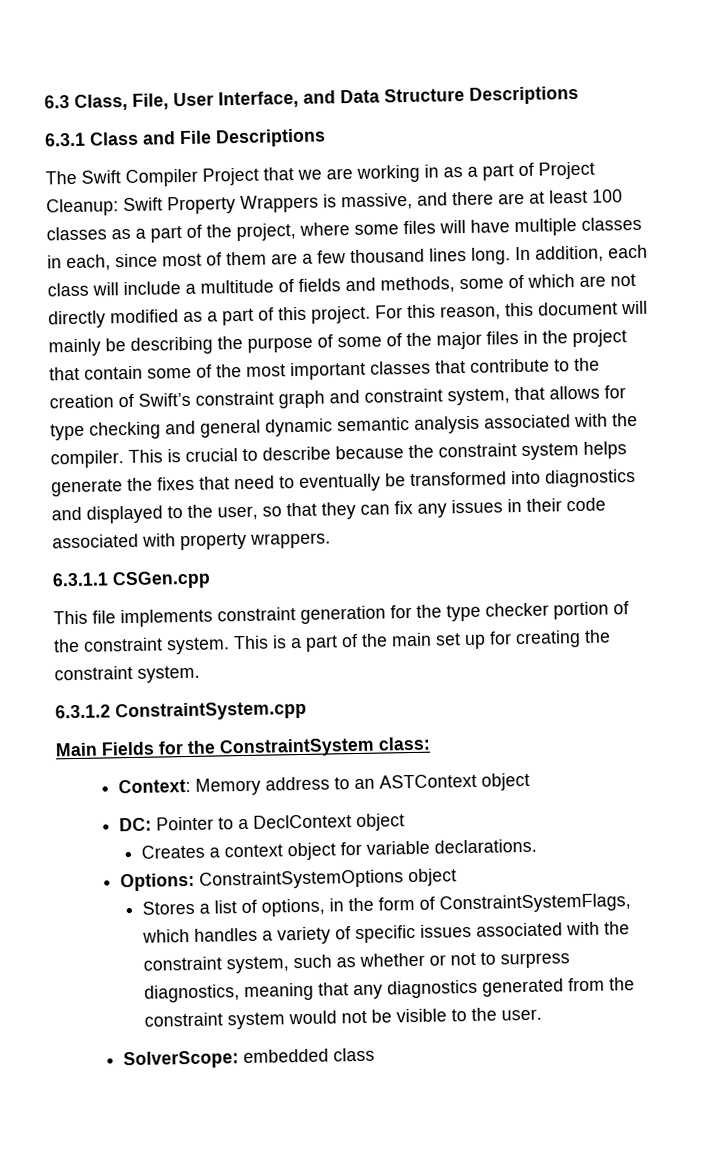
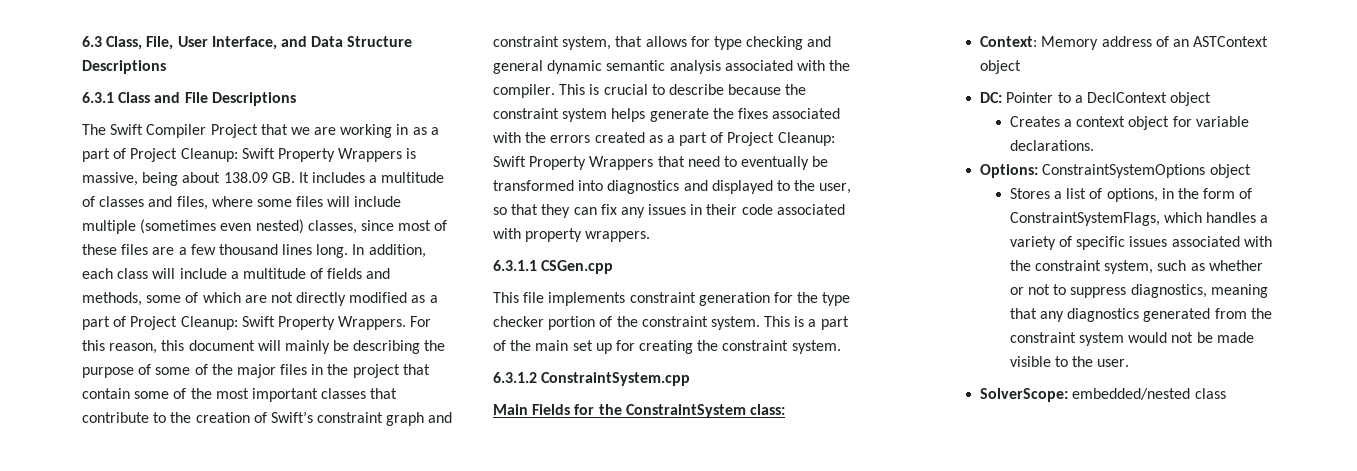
- The Swift Compiler Project that we are working in as a part of Project Cleanup: Swift Property Wrappers is massive, and there are at least 100 classes as a part of the project, where some files will have multiple classes in each, since most of them are a few thousand lines long.
+ The Swift Compiler Project that we are working in as a part of Project Cleanup: Swift Property Wrappers is massive, being about 138.09 GB. It includes a multitude of classes and files, where some files will include multiple (sometimes even nested) classes, since most of these files are a few thousand lines long.
- In addition, each class will include a multitude of fields and methods, some of which are not directly modified as a part of this project.
+ In addition, each class will include a multitude of fields and methods, some of which are not directly modified as a part of Project Cleanup: Swift Property Wrappers.
- This is crucial to describe because the constraint system helps generate the fixes that need to eventually be transformed into diagnostics and displayed to the user, so that they can fix any issues in their code associated with property wrappers.
+ This is crucial to describe because the constraint system helps generate the fixes associated with the errors created as a part of Project Cleanup: Swift Property Wrappers that need to eventually be transformed into diagnostics and displayed to the user, so that they can fix any issues in their code associated with property wrappers.
- Context: Memory address to an ASTContext object
+ Context: Memory address of an ASTContext object
- Stores a list of options, in the form of ConstraintSystemFlags, which handles a variety of specific issues associated with the constraint system, such as whether or not to surpress diagnostics, meaning that any diagnostics generated from the constraint system would not be visible to the user.
+ Stores a list of options, in the form of ConstraintSystemFlags, which handles a variety of specific issues associated with the constraint system, such as whether or not to suppress diagnostics, meaning that any diagnostics generated from the constraint system would not be made visible to the user.
- SolverScope: embedded class
+ SolverScope: embedded/nested class

